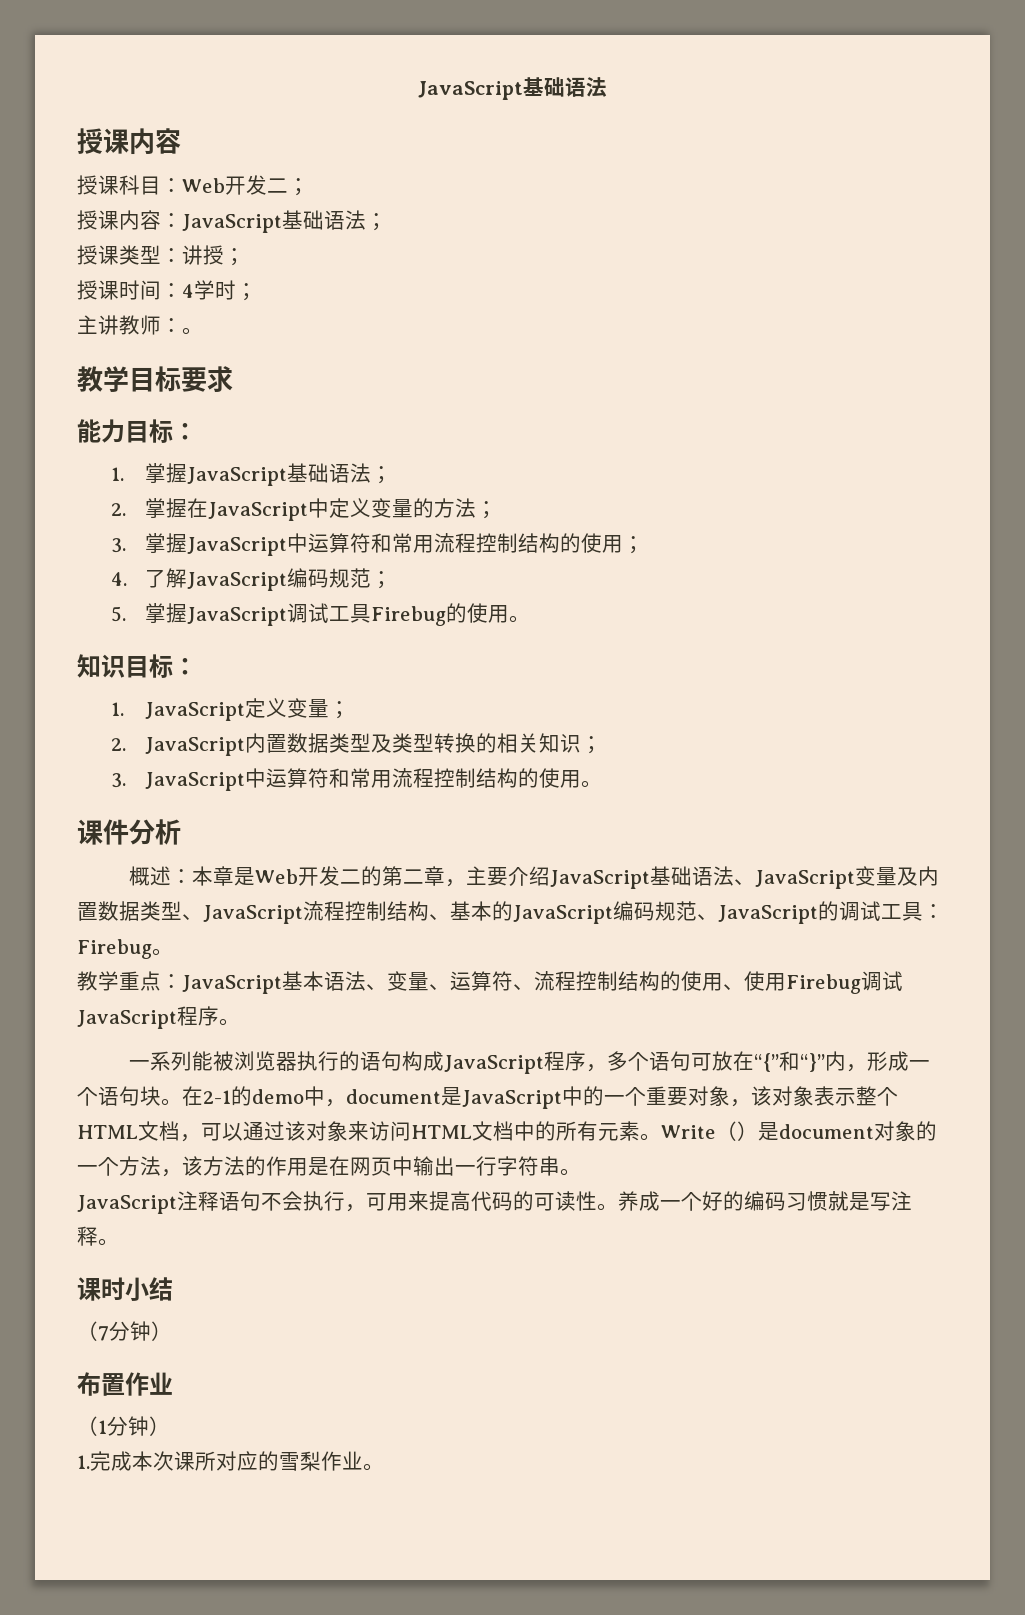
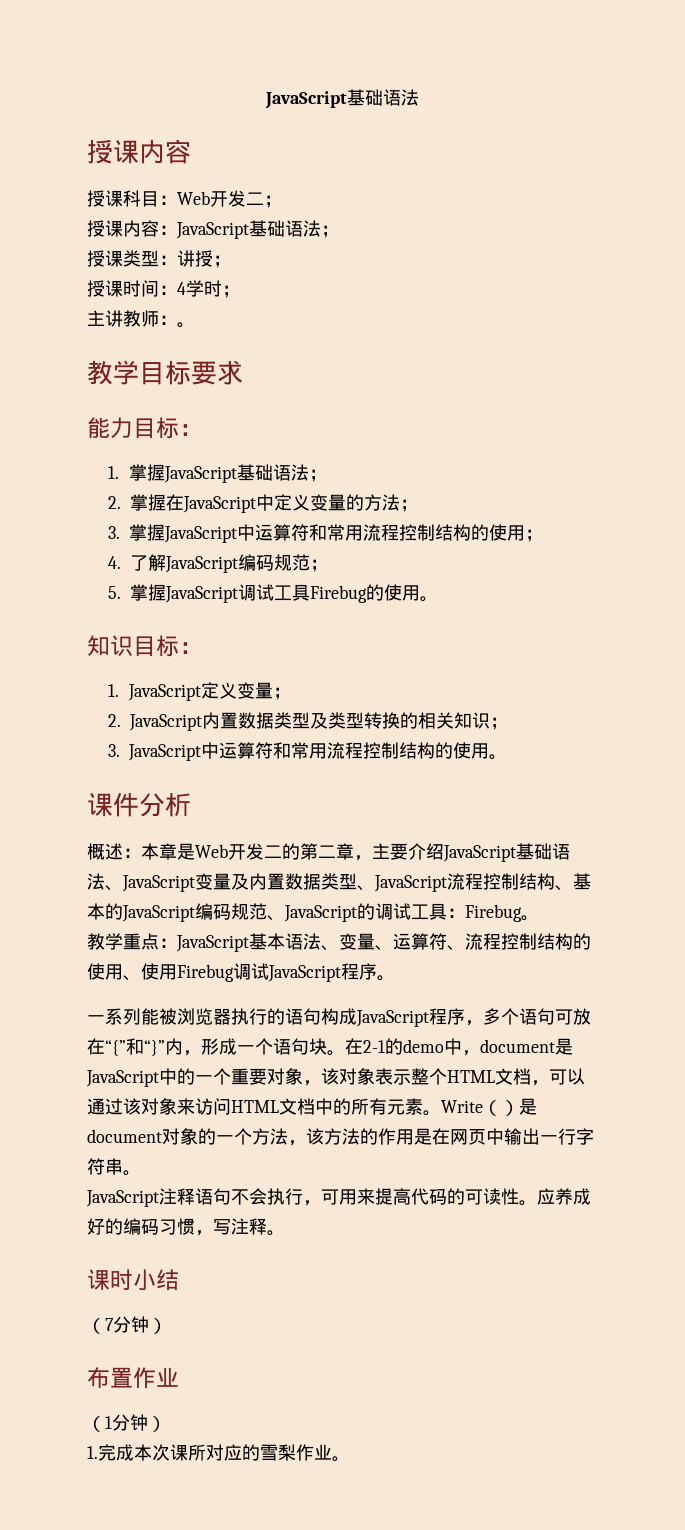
- 养成一个好的编码习惯就是写注释。
+ 应养成好的编码习惯，写注释。

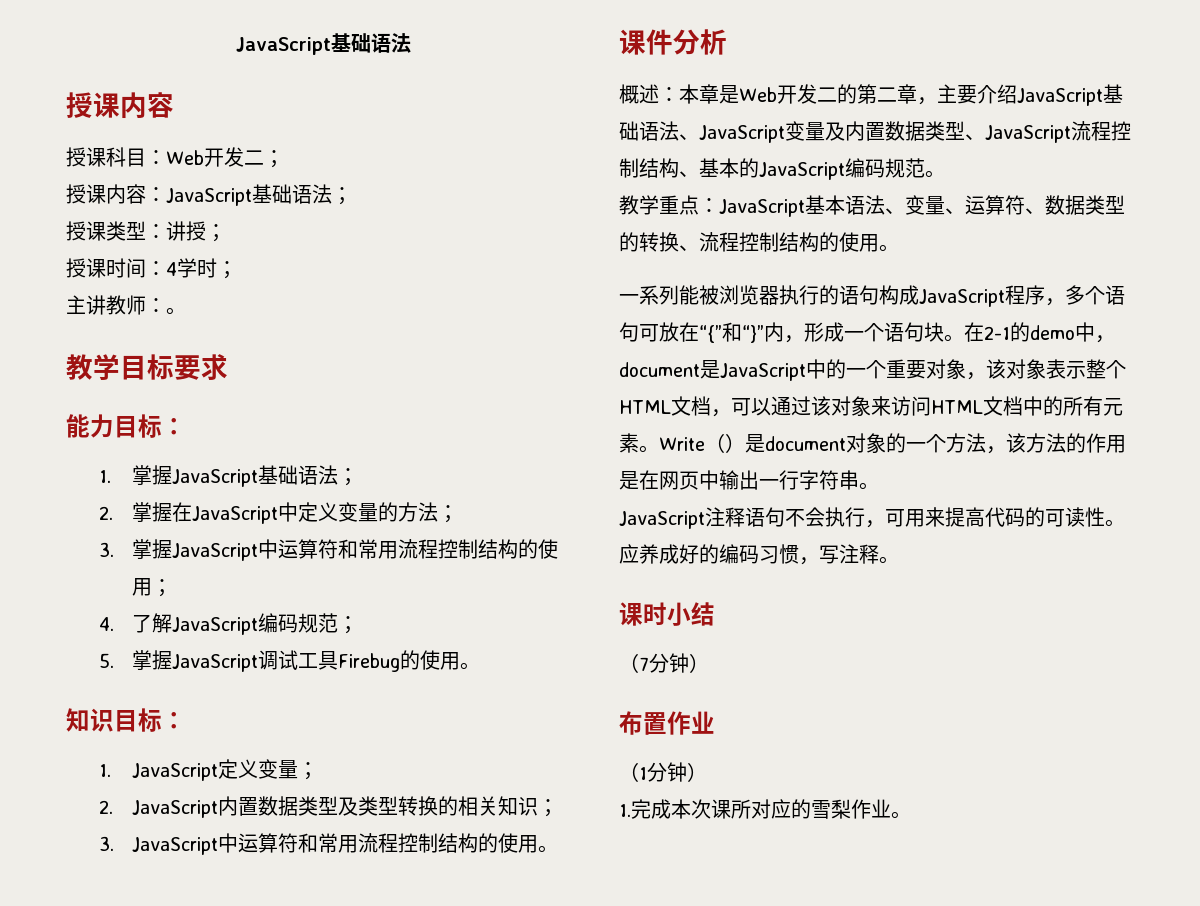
- 概述：本章是Web开发二的第二章，主要介绍JavaScript基础语法、JavaScript变量及内置数据类型、JavaScript流程控制结构、基本的JavaScript编码规范、JavaScript的调试工具：Firebug。
+ 概述：本章是Web开发二的第二章，主要介绍JavaScript基础语法、JavaScript变量及内置数据类型、JavaScript流程控制结构、基本的JavaScript编码规范。
- 教学重点：JavaScript基本语法、变量、运算符、流程控制结构的使用、使用Firebug调试JavaScript程序。
+ 教学重点：JavaScript基本语法、变量、运算符、数据类型的转换、流程控制结构的使用。

